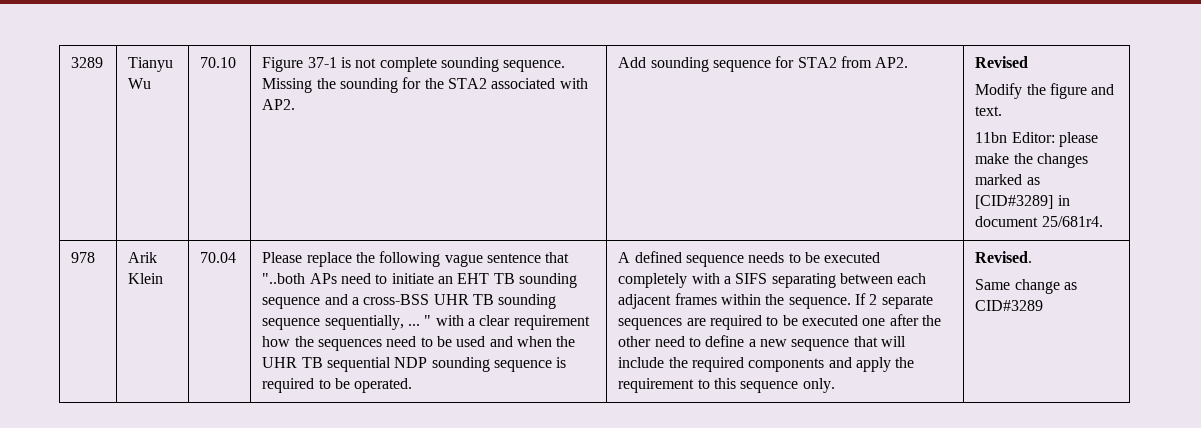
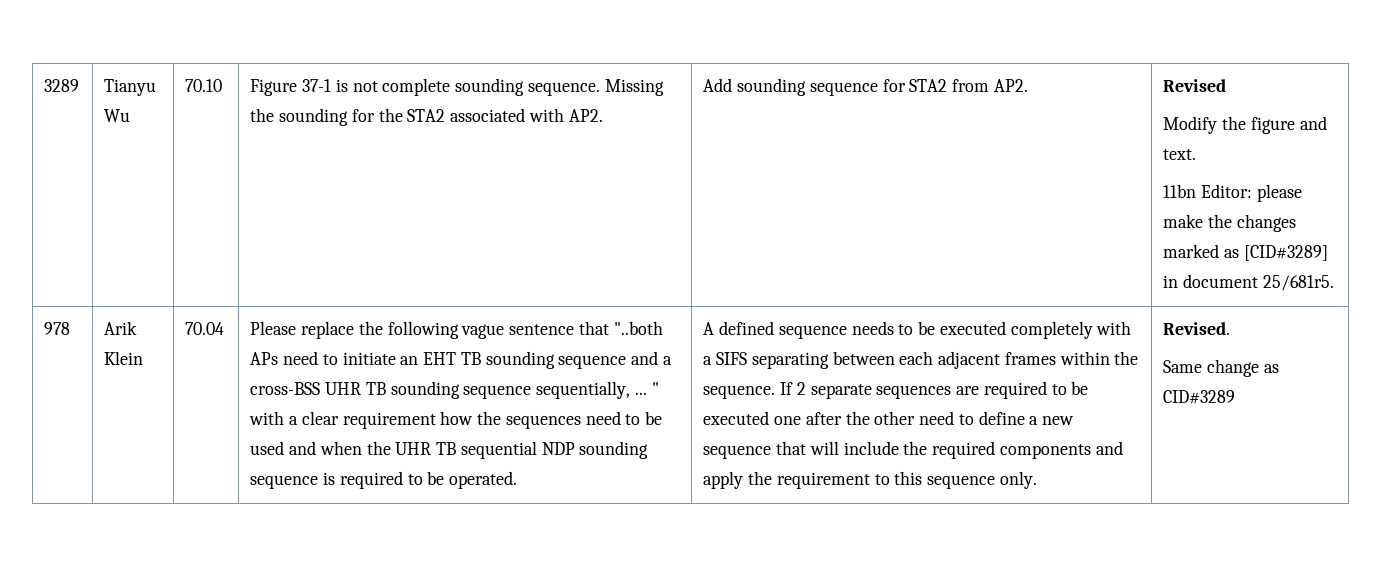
- 11bn Editor: please make the changes marked as [CID#3289] in document 25/681r4.
+ 11bn Editor: please make the changes marked as [CID#3289] in document 25/681r5.

